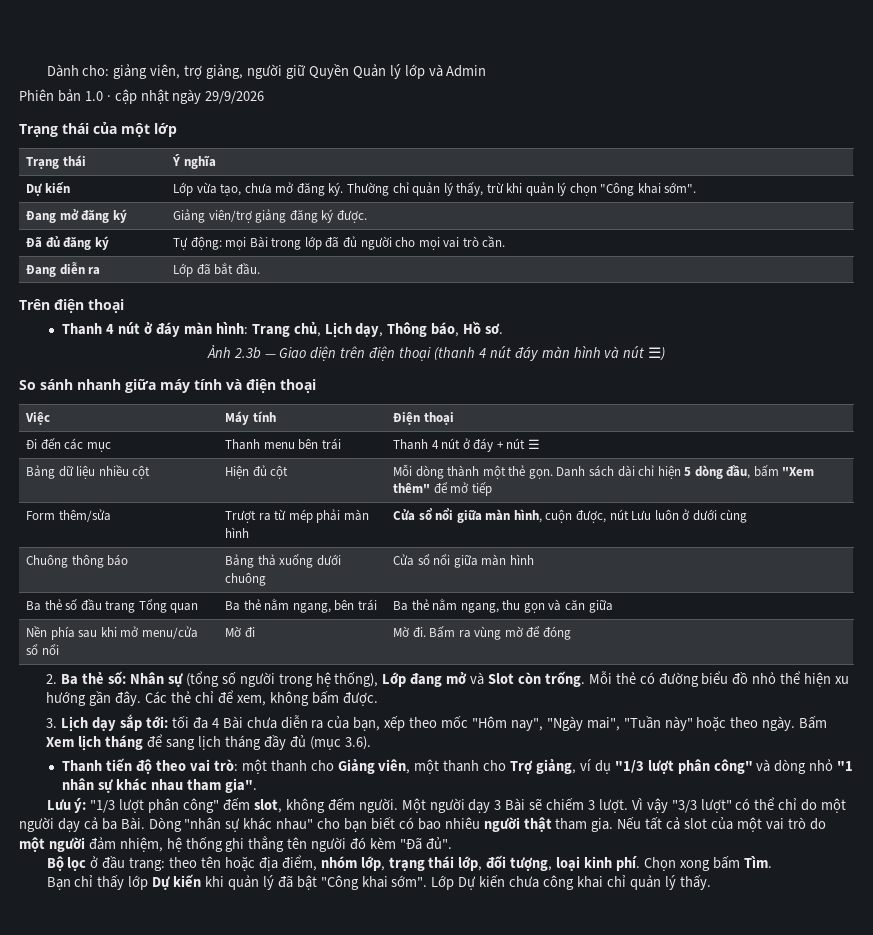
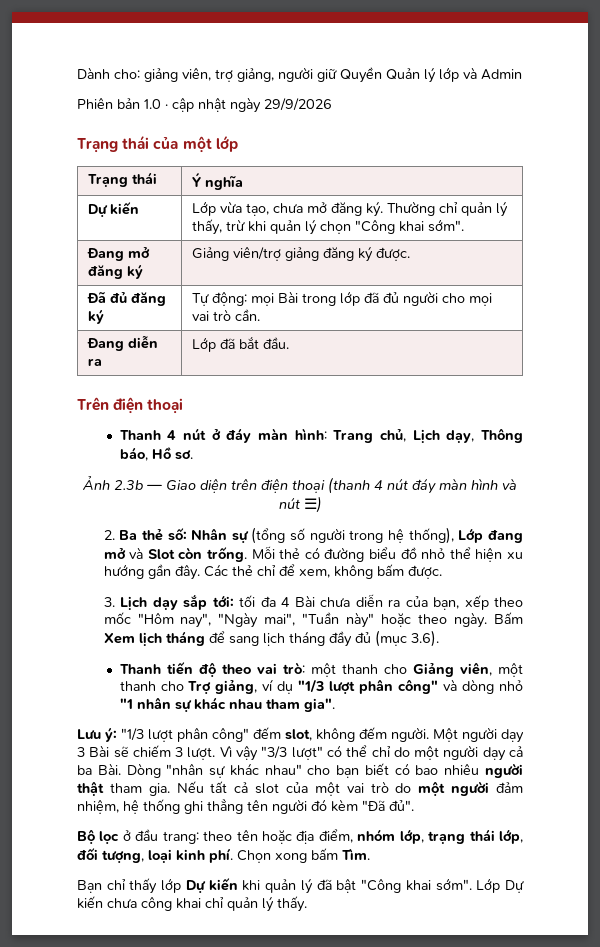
- So sánh nhanh giữa máy tính và điện thoại
- Việc | Máy tính | Điện thoại
- Đi đến các mục | Thanh menu bên trái | Thanh 4 nút ở đáy + nút ☰
- Bảng dữ liệu nhiều cột | Hiện đủ cột | Mỗi dòng thành một thẻ gọn. Danh sách dài chỉ hiện 5 dòng đầu, bấm "Xem thêm" để mở tiếp
- Form thêm/sửa | Trượt ra từ mép phải màn hình | Cửa sổ nổi giữa màn hình, cuộn được, nút Lưu luôn ở dưới cùng
- Chuông thông báo | Bảng thả xuống dưới chuông | Cửa sổ nổi giữa màn hình
- Ba thẻ số đầu trang Tổng quan | Ba thẻ nằm ngang, bên trái | Ba thẻ nằm ngang, thu gọn và căn giữa
- Nền phía sau khi mở menu/cửa sổ nổi | Mờ đi | Mờ đi. Bấm ra vùng mờ để đóng

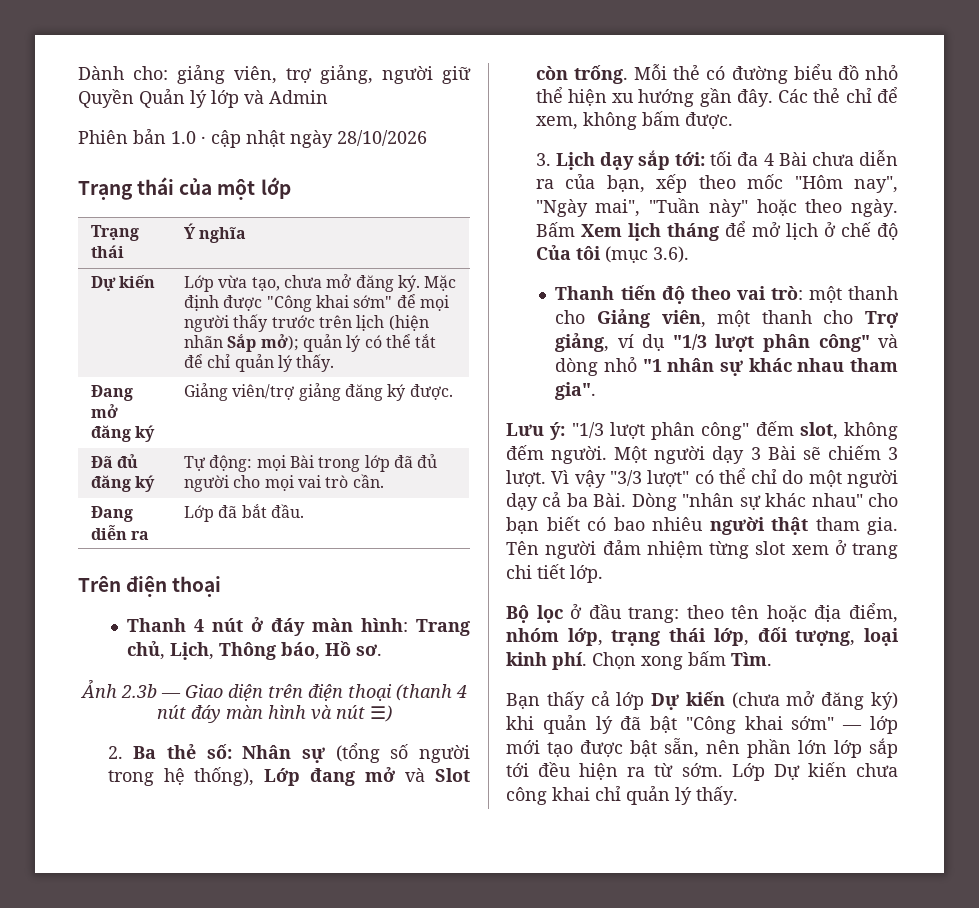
- Phiên bản 1.0 · cập nhật ngày 29/9/2026
+ Phiên bản 1.0 · cập nhật ngày 28/10/2026
- Dự kiến | Lớp vừa tạo, chưa mở đăng ký. Thường chỉ quản lý thấy, trừ khi quản lý chọn "Công khai sớm".
+ Dự kiến | Lớp vừa tạo, chưa mở đăng ký. Mặc định được "Công khai sớm" để mọi người thấy trước trên lịch (hiện nhãn Sắp mở); quản lý có thể tắt để chỉ quản lý thấy.
- Thanh 4 nút ở đáy màn hình: Trang chủ, Lịch dạy, Thông báo, Hồ sơ.
+ Thanh 4 nút ở đáy màn hình: Trang chủ, Lịch, Thông báo, Hồ sơ.
- Bấm Xem lịch tháng để sang lịch tháng đầy đủ (mục 3.6).
+ Bấm Xem lịch tháng để mở lịch ở chế độ Của tôi (mục 3.6).
- Nếu tất cả slot của một vai trò do một người đảm nhiệm, hệ thống ghi thẳng tên người đó kèm "Đã đủ".
+ Tên người đảm nhiệm từng slot xem ở trang chi tiết lớp.
- Bạn chỉ thấy lớp Dự kiến khi quản lý đã bật "Công khai sớm".
+ Bạn thấy cả lớp Dự kiến (chưa mở đăng ký) khi quản lý đã bật "Công khai sớm" — lớp mới tạo được bật sẵn, nên phần lớn lớp sắp tới đều hiện ra từ sớm.

